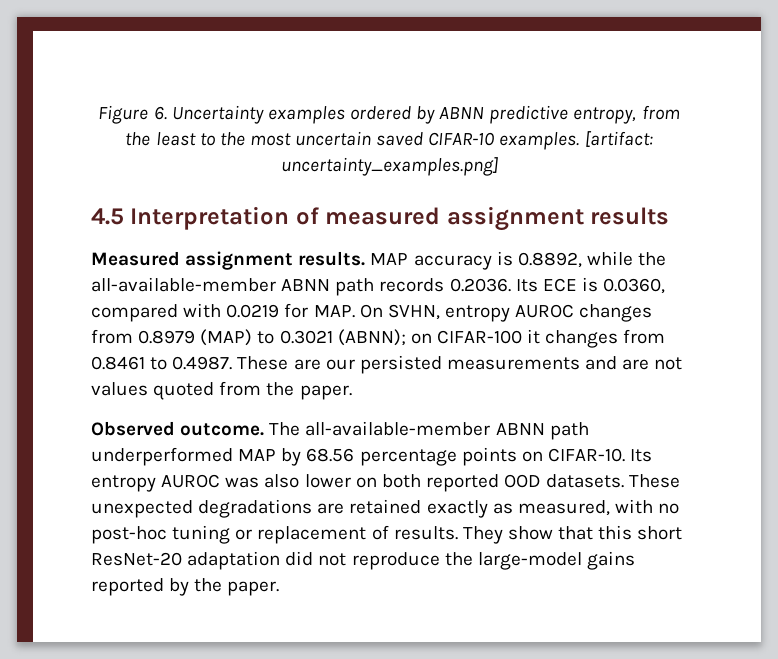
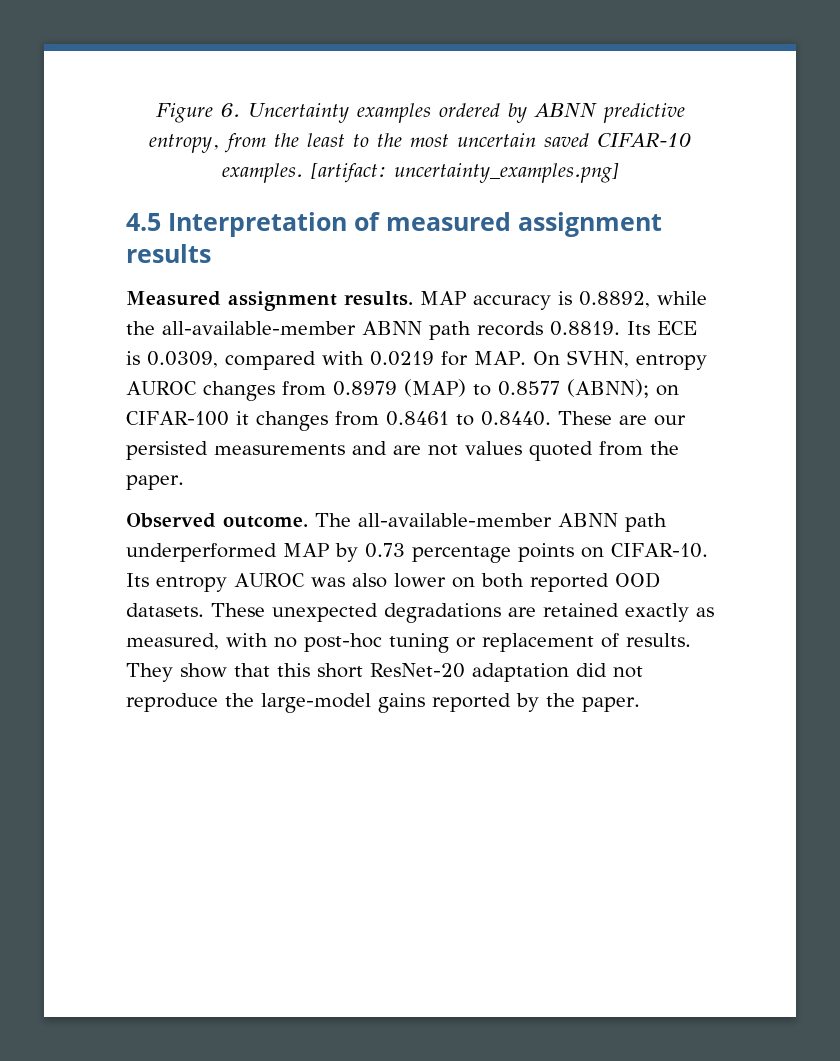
- MAP accuracy is 0.8892, while the all-available-member ABNN path records 0.2036. Its ECE is 0.0360, compared with 0.0219 for MAP. On SVHN, entropy AUROC changes from 0.8979 (MAP) to 0.3021 (ABNN); on CIFAR-100 it changes from 0.8461 to 0.4987. These are our persisted measurements and are not values quoted from the paper.
+ MAP accuracy is 0.8892, while the all-available-member ABNN path records 0.8819. Its ECE is 0.0309, compared with 0.0219 for MAP. On SVHN, entropy AUROC changes from 0.8979 (MAP) to 0.8577 (ABNN); on CIFAR-100 it changes from 0.8461 to 0.8440. These are our persisted measurements and are not values quoted from the paper.
- The all-available-member ABNN path underperformed MAP by 68.56 percentage points on CIFAR-10.
+ The all-available-member ABNN path underperformed MAP by 0.73 percentage points on CIFAR-10.

